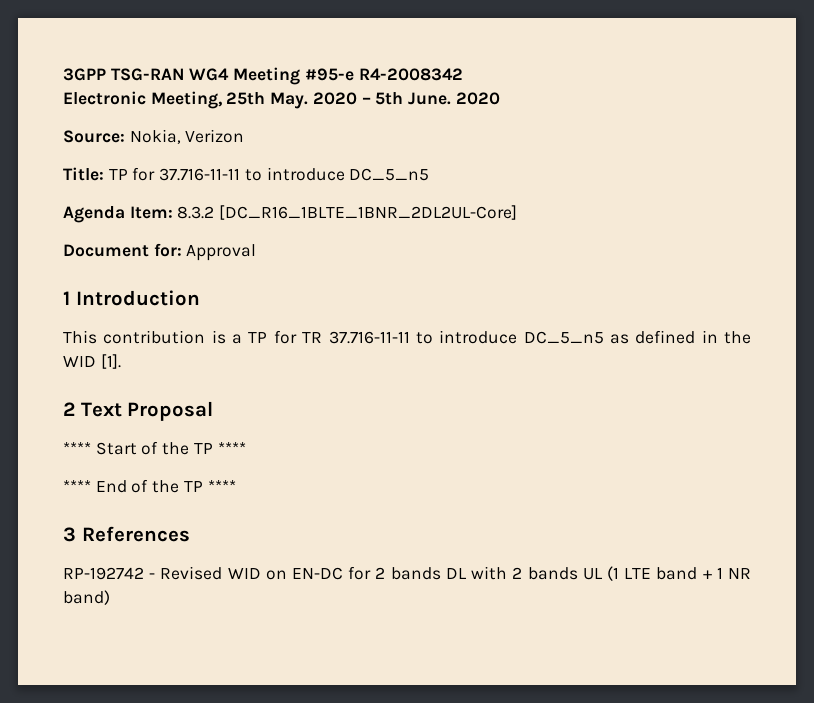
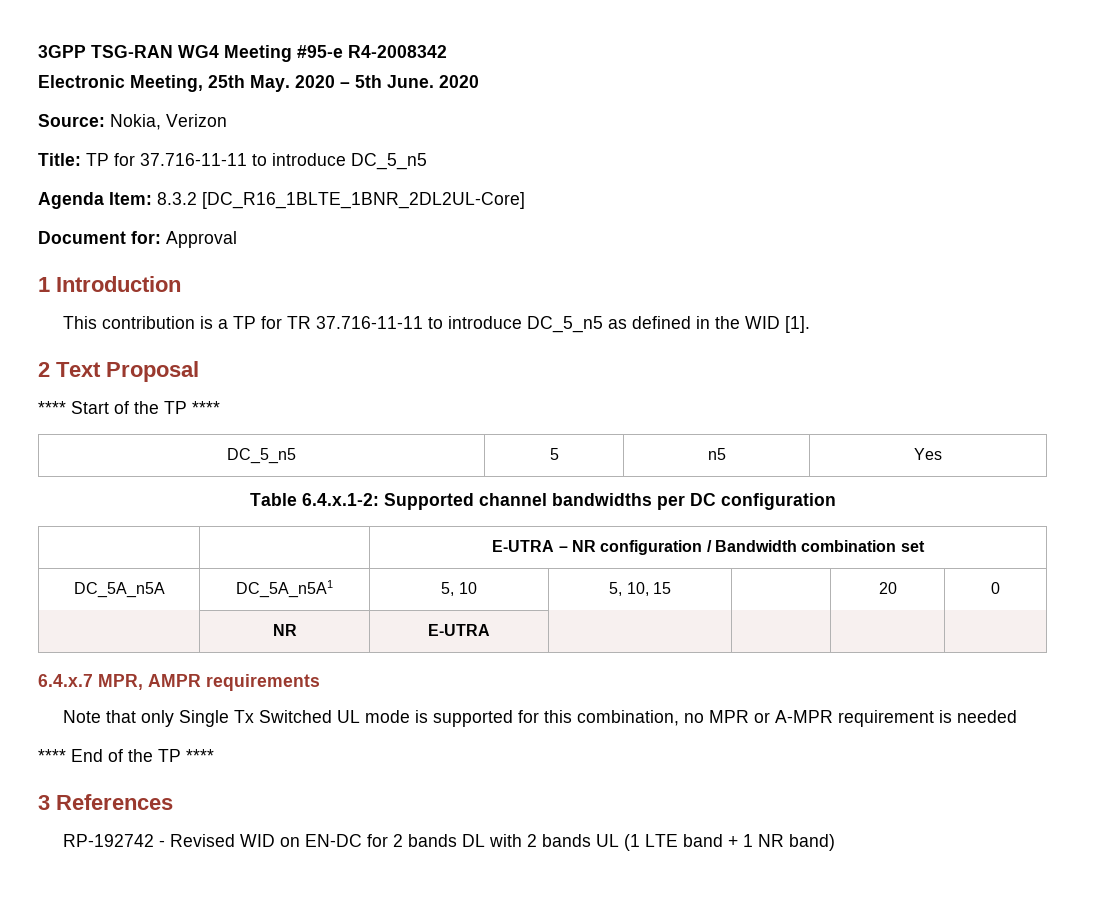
+ DC_5_n5 | 5 | n5 | Yes
+ Table 6.4.x.1-2: Supported channel bandwidths per DC configuration
+ | | E-UTRA – NR configuration / Bandwidth combination set
+ DC_5A_n5A | DC_5A_n5A1 | 5, 10 | 5, 10, 15 | | 20 | 0
+ | NR | E-UTRA | | | |
+ 6.4.x.7 MPR, AMPR requirements
+ Note that only Single Tx Switched UL mode is supported for this combination, no MPR or A-MPR requirement is needed

